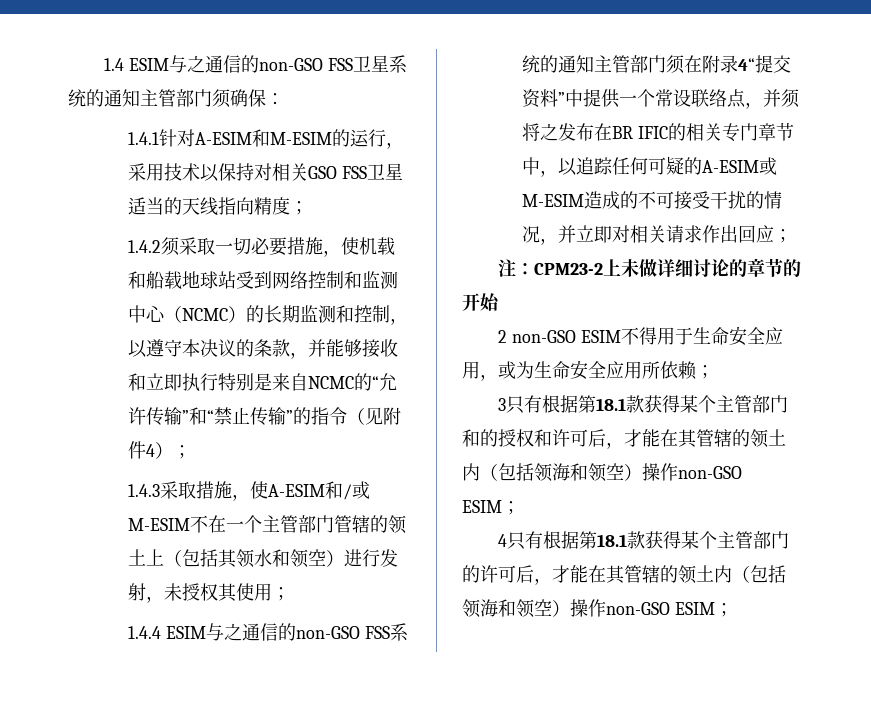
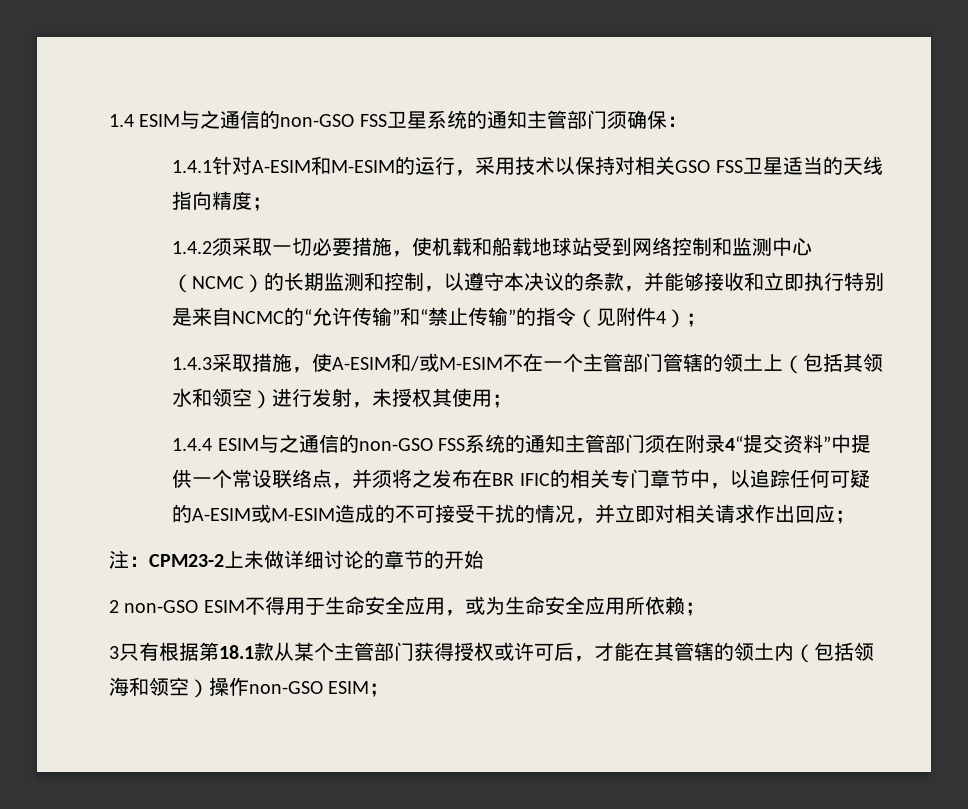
- 3只有根据第18.1款获得某个主管部门和的授权和许可后，才能在其管辖的领土内（包括领海和领空）操作non-GSO ESIM；
+ 3只有根据第18.1款从某个主管部门获得授权或许可后，才能在其管辖的领土内（包括领海和领空）操作non-GSO ESIM；
- 4只有根据第18.1款获得某个主管部门的许可后，才能在其管辖的领土内（包括领海和领空）操作non-GSO ESIM；

